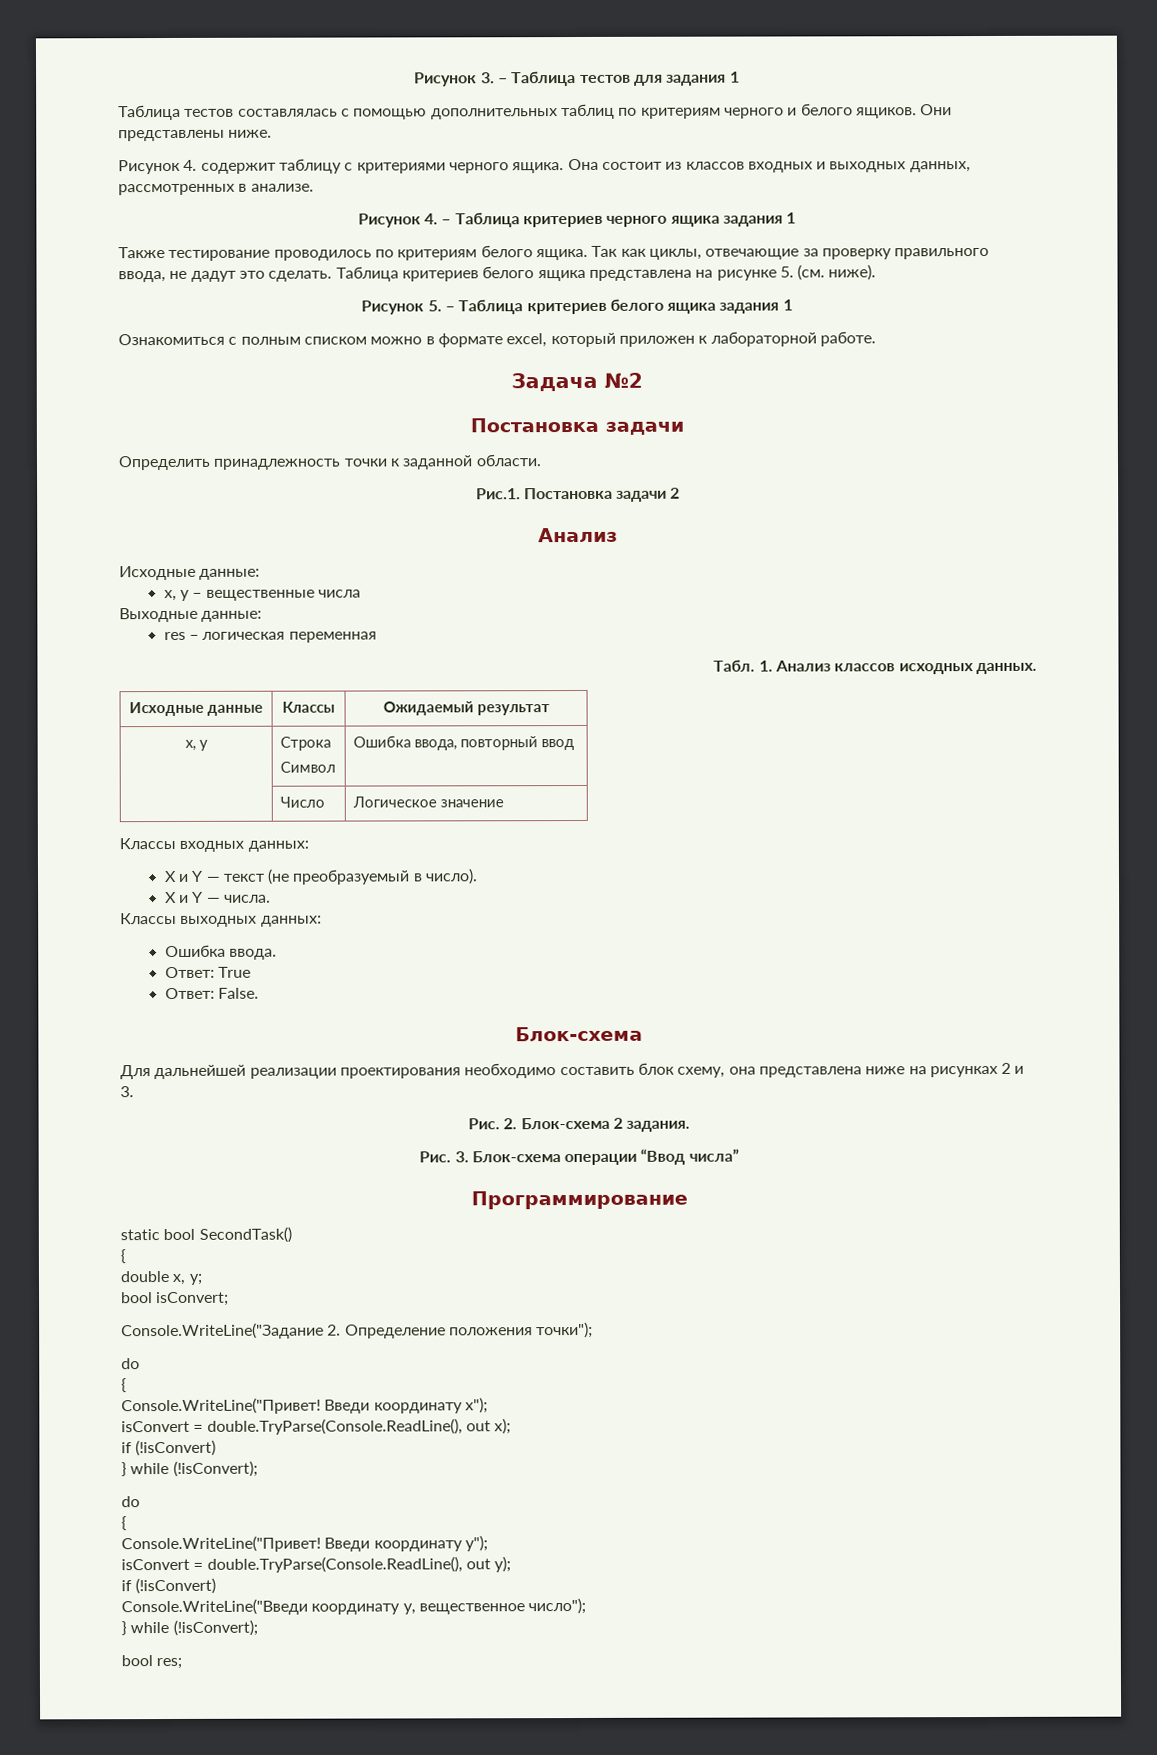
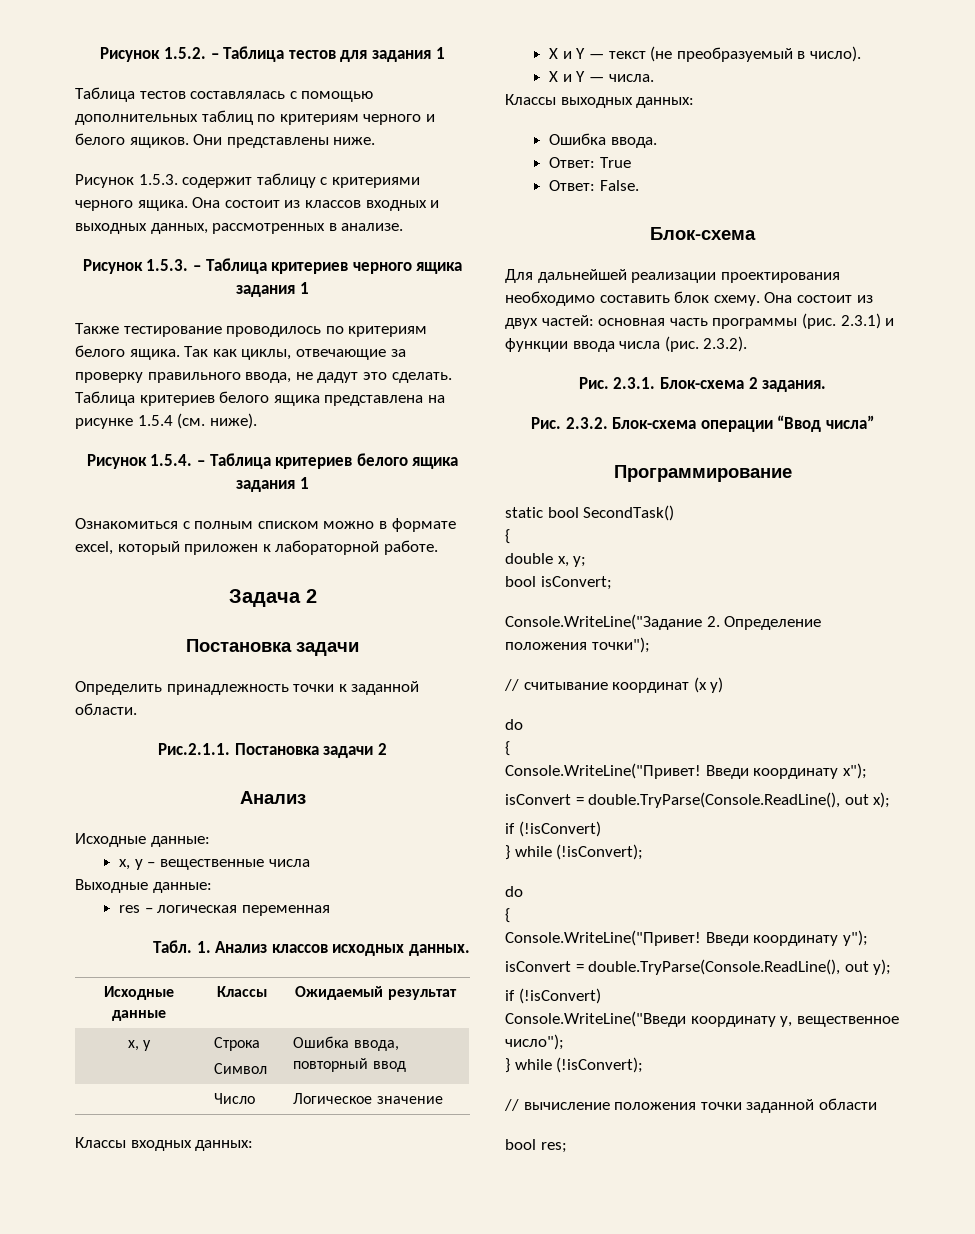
- Рисунок 3. – Таблица тестов для задания 1
+ Рисунок 1.5.2. – Таблица тестов для задания 1
- Рисунок 4. содержит таблицу с критериями черного ящика.
+ Рисунок 1.5.3. содержит таблицу с критериями черного ящика.
- Рисунок 4. – Таблица критериев черного ящика задания 1
+ Рисунок 1.5.3. – Таблица критериев черного ящика задания 1
- Таблица критериев белого ящика представлена на рисунке 5. (см. ниже).
+ Таблица критериев белого ящика представлена на рисунке 1.5.4 (см. ниже).
- Рисунок 5. – Таблица критериев белого ящика задания 1
+ Рисунок 1.5.4. – Таблица критериев белого ящика задания 1
- Задача №2
+ Задача 2
- Рис.1. Постановка задачи 2
+ Рис.2.1.1. Постановка задачи 2
- Для дальнейшей реализации проектирования необходимо составить блок схему, она представлена ниже на рисунках 2 и 3.
- Рис. 2. Блок-схема 2 задания.
+ Для дальнейшей реализации проектирования необходимо составить блок схему. Она состоит из двух частей: основная часть программы (рис. 2.3.1) и функции ввода числа (рис. 2.3.2).
+ Рис. 2.3.1. Блок-схема 2 задания.
- Рис. 3. Блок-схема операции “Ввод числа”
+ Рис. 2.3.2. Блок-схема операции “Ввод числа”
+ // считывание координат (x y)
+ // вычисление положения точки заданной области

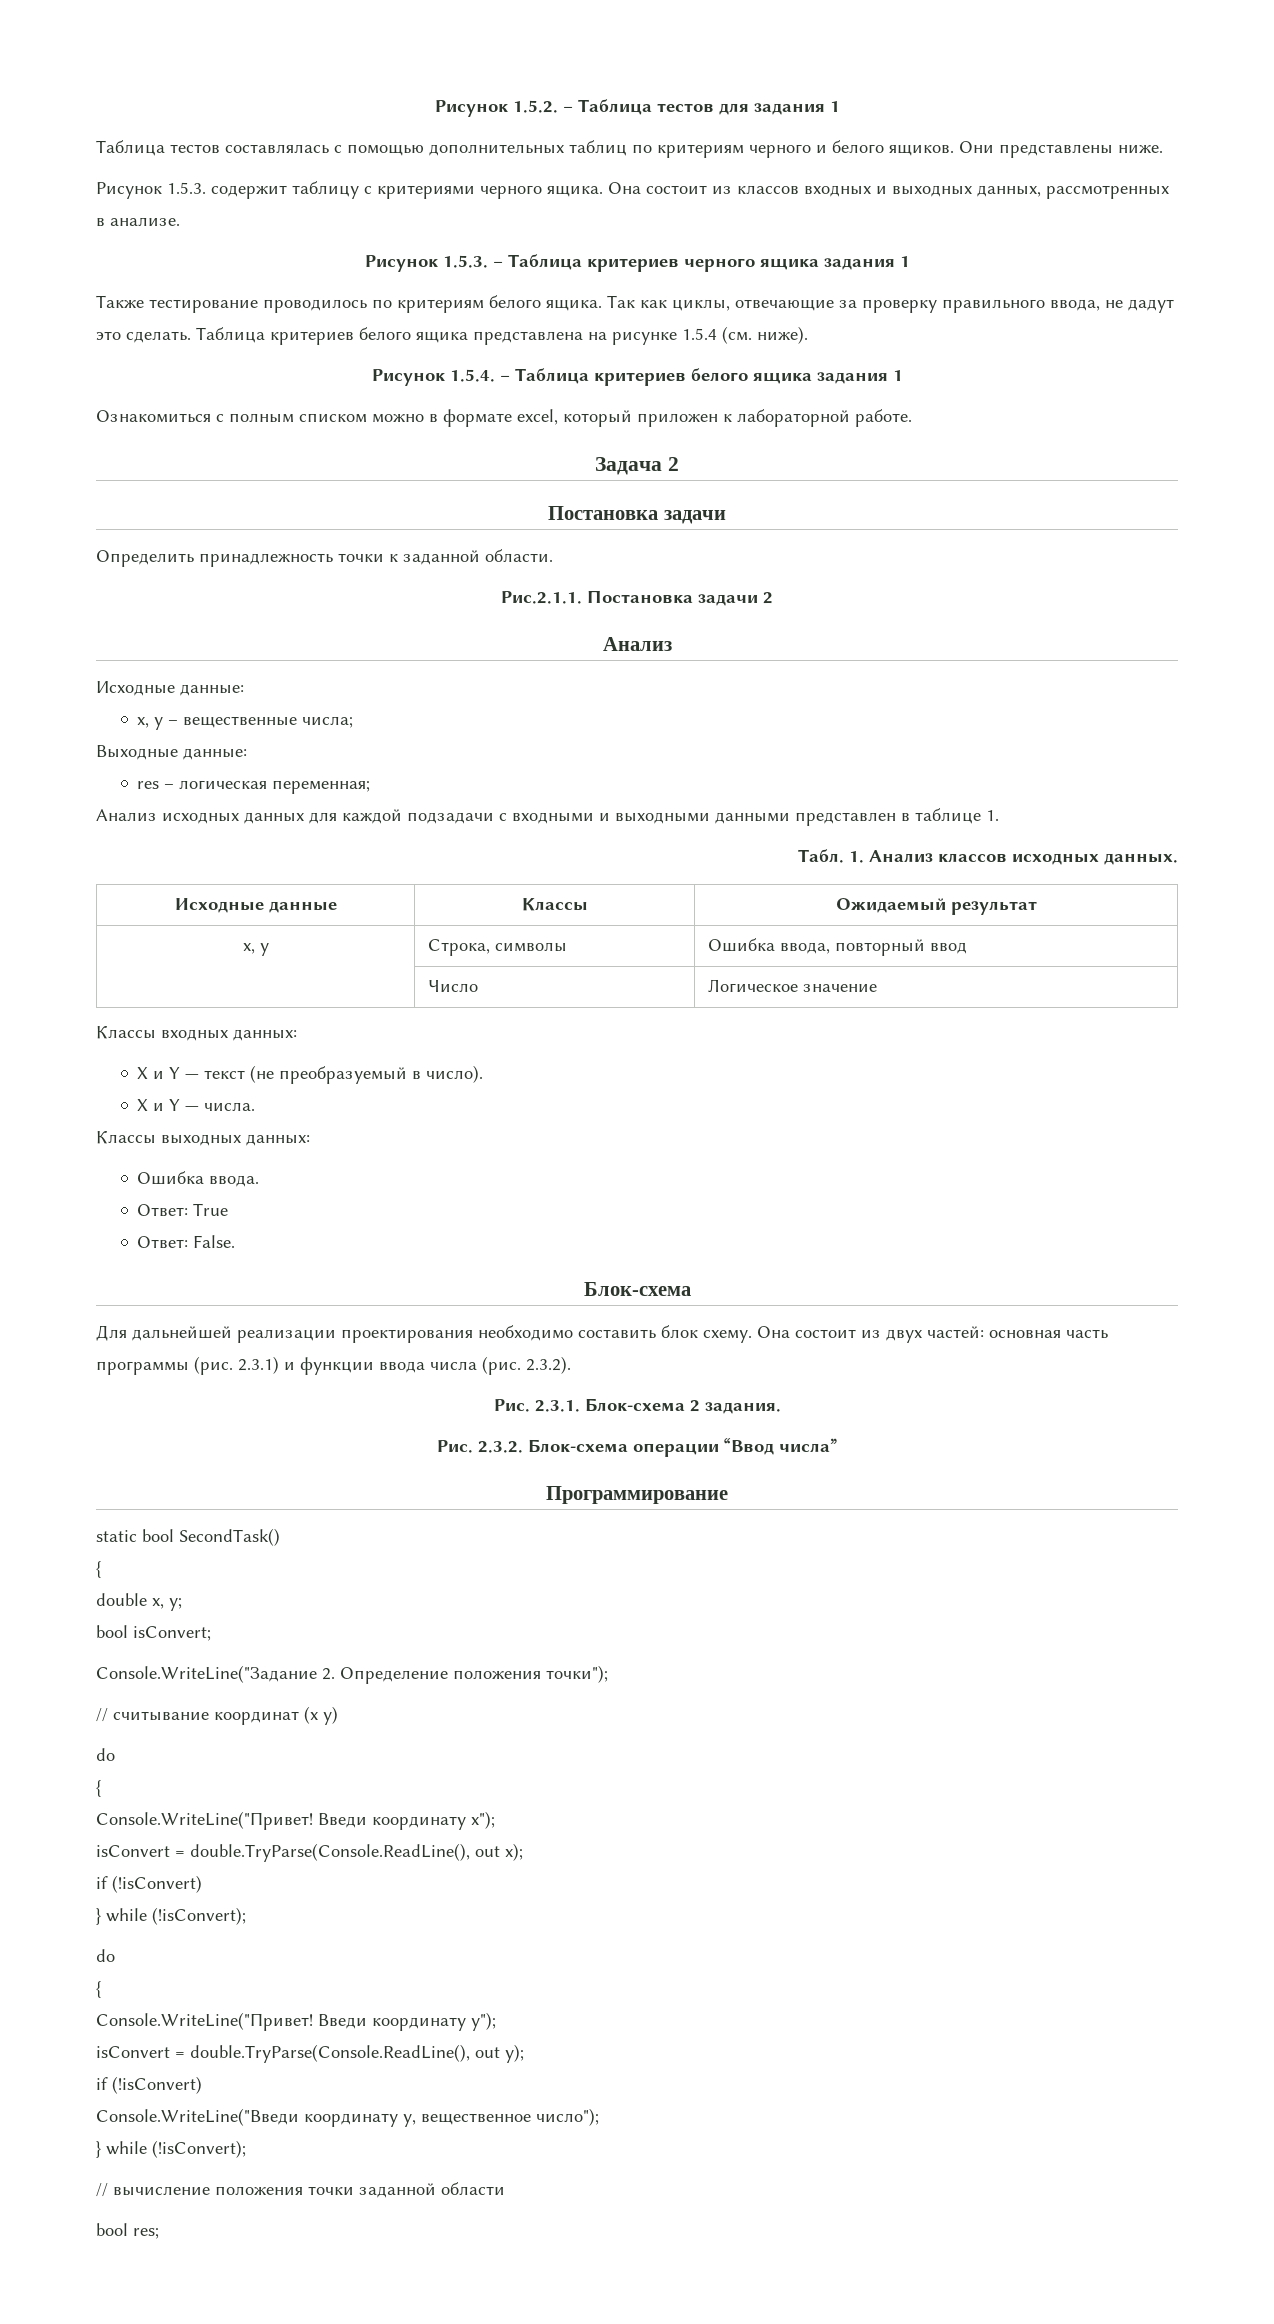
- x, y – вещественные числа
+ x, y – вещественные числа;
- res – логическая переменная
+ res – логическая переменная;
+ Анализ исходных данных для каждой подзадачи с входными и выходными данными представлен в таблице 1.
- x, y | Строка
- Символ | Ошибка ввода, повторный ввод
+ x, y | Строка, символы | Ошибка ввода, повторный ввод

